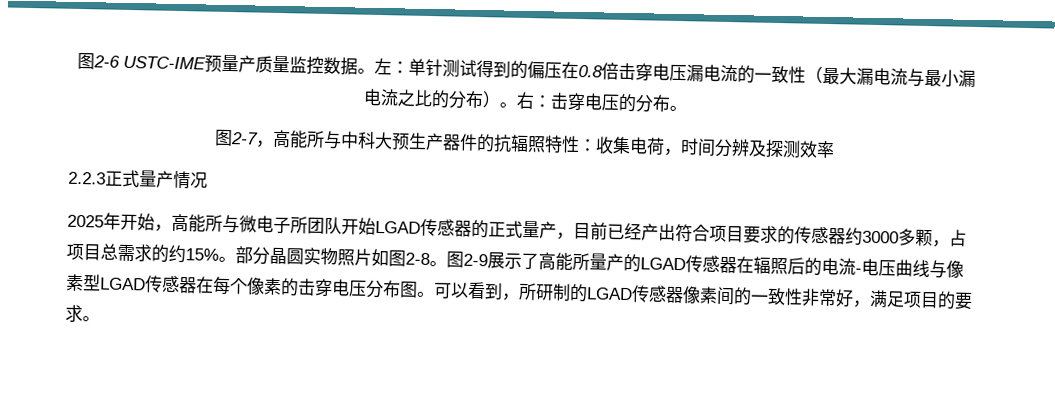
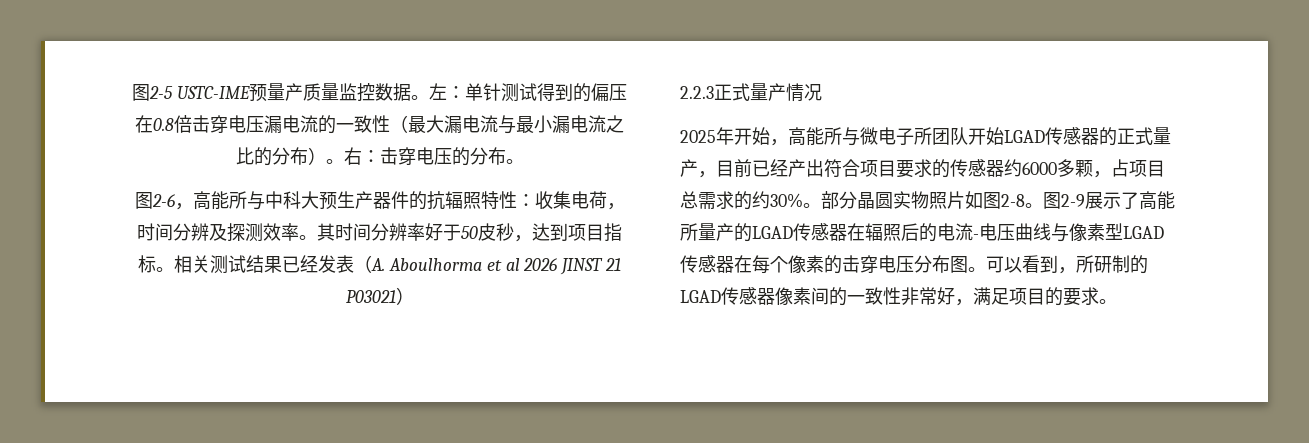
- 图2-6 USTC-IME预量产质量监控数据。
+ 图2-5 USTC-IME预量产质量监控数据。
- 图2-7，高能所与中科大预生产器件的抗辐照特性：收集电荷，时间分辨及探测效率
+ 图2-6，高能所与中科大预生产器件的抗辐照特性：收集电荷，时间分辨及探测效率。其时间分辨率好于50皮秒，达到项目指标。相关测试结果已经发表（A. Aboulhorma et al 2026 JINST 21 P03021）
- 2025年开始，高能所与微电子所团队开始LGAD传感器的正式量产，目前已经产出符合项目要求的传感器约3000多颗，占项目总需求的约15%。
+ 2025年开始，高能所与微电子所团队开始LGAD传感器的正式量产，目前已经产出符合项目要求的传感器约6000多颗，占项目总需求的约30%。

